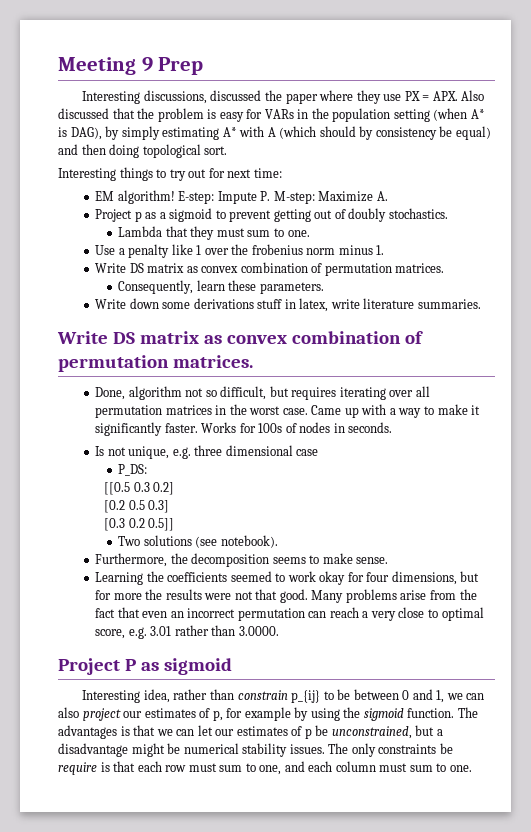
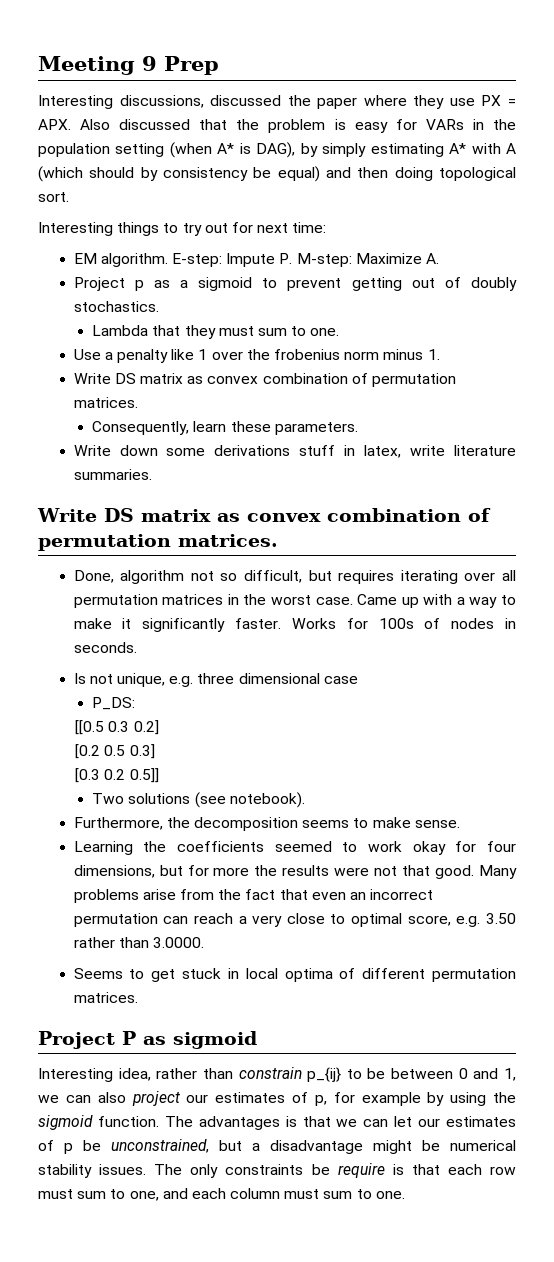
- EM algorithm!
+ EM algorithm.
- Many problems arise from the fact that even an incorrect permutation can reach a very close to optimal score, e.g. 3.01 rather than 3.0000.
+ Many problems arise from the fact that even an incorrect permutation can reach a very close to optimal score, e.g. 3.50 rather than 3.0000.
+ Seems to get stuck in local optima of different permutation matrices.

